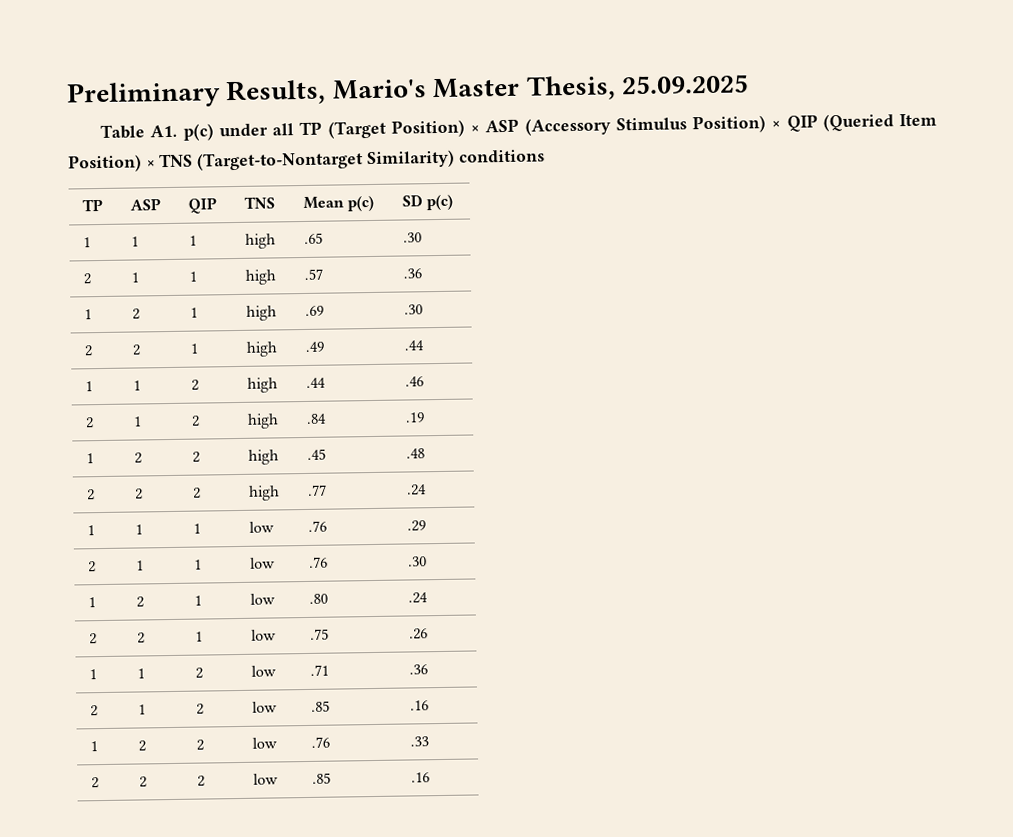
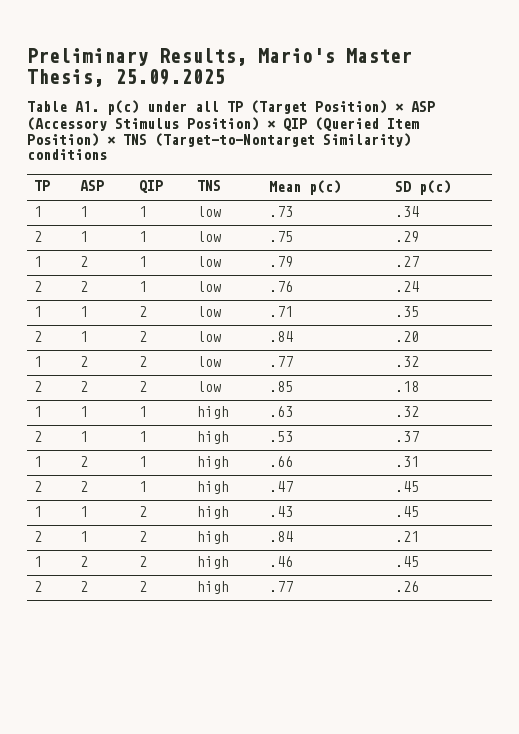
+ 1 | 1 | 1 | low | .73 | .34
+ 2 | 1 | 1 | low | .75 | .29
+ 1 | 2 | 1 | low | .79 | .27
+ 2 | 2 | 1 | low | .76 | .24
+ 1 | 1 | 2 | low | .71 | .35
+ 2 | 1 | 2 | low | .84 | .20
+ 1 | 2 | 2 | low | .77 | .32
+ 2 | 2 | 2 | low | .85 | .18
- 1 | 1 | 1 | high | .65 | .30
+ 1 | 1 | 1 | high | .63 | .32
- 2 | 1 | 1 | high | .57 | .36
+ 2 | 1 | 1 | high | .53 | .37
- 1 | 2 | 1 | high | .69 | .30
+ 1 | 2 | 1 | high | .66 | .31
- 2 | 2 | 1 | high | .49 | .44
+ 2 | 2 | 1 | high | .47 | .45
- 1 | 1 | 2 | high | .44 | .46
+ 1 | 1 | 2 | high | .43 | .45
- 2 | 1 | 2 | high | .84 | .19
+ 2 | 1 | 2 | high | .84 | .21
- 1 | 2 | 2 | high | .45 | .48
+ 1 | 2 | 2 | high | .46 | .45
- 2 | 2 | 2 | high | .77 | .24
- 1 | 1 | 1 | low | .76 | .29
- 2 | 1 | 1 | low | .76 | .30
- 1 | 2 | 1 | low | .80 | .24
- 2 | 2 | 1 | low | .75 | .26
- 1 | 1 | 2 | low | .71 | .36
- 2 | 1 | 2 | low | .85 | .16
- 1 | 2 | 2 | low | .76 | .33
- 2 | 2 | 2 | low | .85 | .16
+ 2 | 2 | 2 | high | .77 | .26

